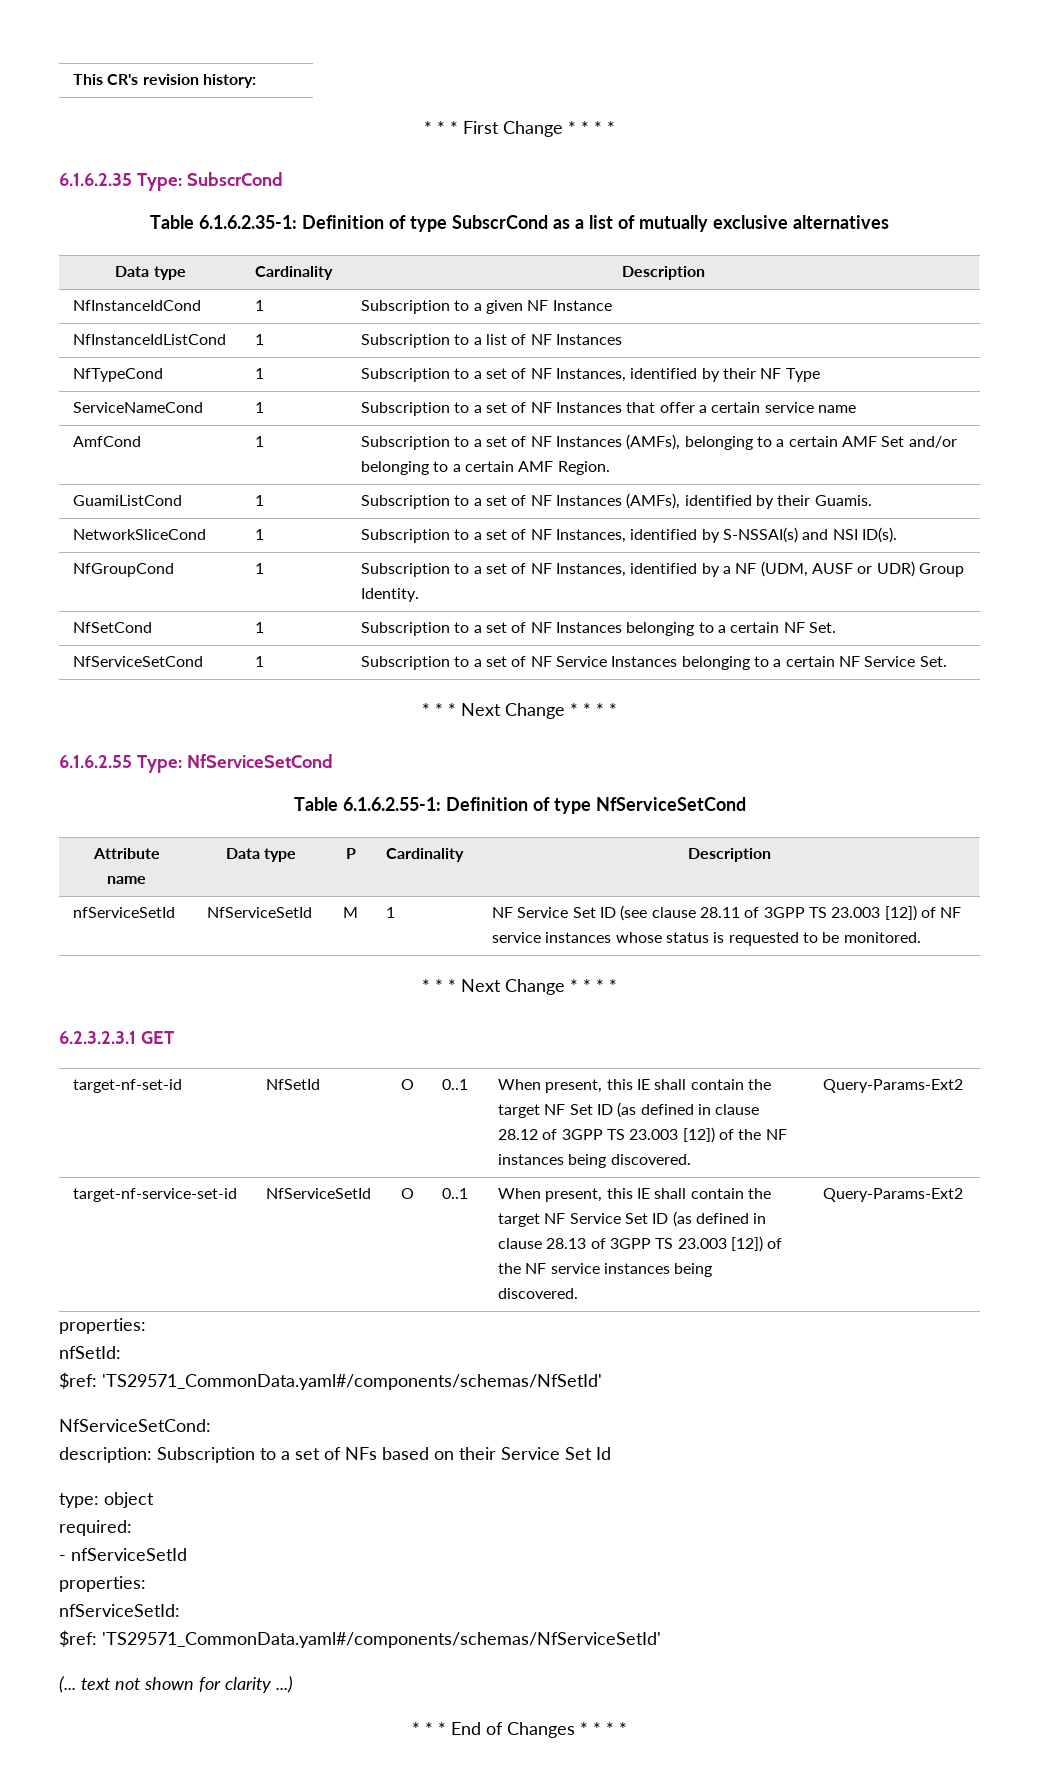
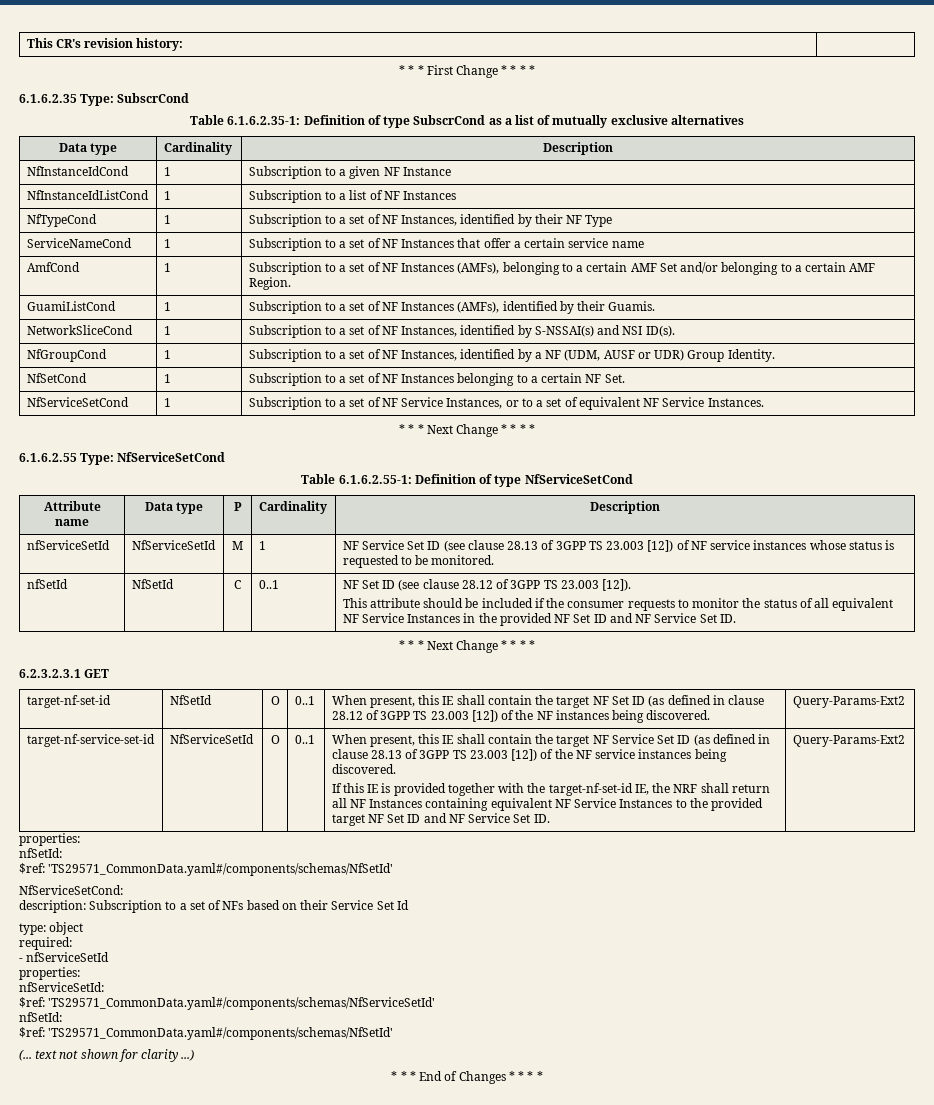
- NfServiceSetCond | 1 | Subscription to a set of NF Service Instances belonging to a certain NF Service Set.
+ NfServiceSetCond | 1 | Subscription to a set of NF Service Instances, or to a set of equivalent NF Service Instances.
- nfServiceSetId | NfServiceSetId | M | 1 | NF Service Set ID (see clause 28.11 of 3GPP TS 23.003 [12]) of NF service instances whose status is requested to be monitored.
+ nfServiceSetId | NfServiceSetId | M | 1 | NF Service Set ID (see clause 28.13 of 3GPP TS 23.003 [12]) of NF service instances whose status is requested to be monitored.
+ nfSetId | NfSetId | C | 0..1 | NF Set ID (see clause 28.12 of 3GPP TS 23.003 [12]).
+ This attribute should be included if the consumer requests to monitor the status of all equivalent NF Service Instances in the provided NF Set ID and NF Service Set ID.
+ If this IE is provided together with the target-nf-set-id IE, the NRF shall return all NF Instances containing equivalent NF Service Instances to the provided target NF Set ID and NF Service Set ID.
  $ref: 'TS29571_CommonData.yaml#/components/schemas/NfServiceSetId'
+ nfSetId:
+ $ref: 'TS29571_CommonData.yaml#/components/schemas/NfSetId'

